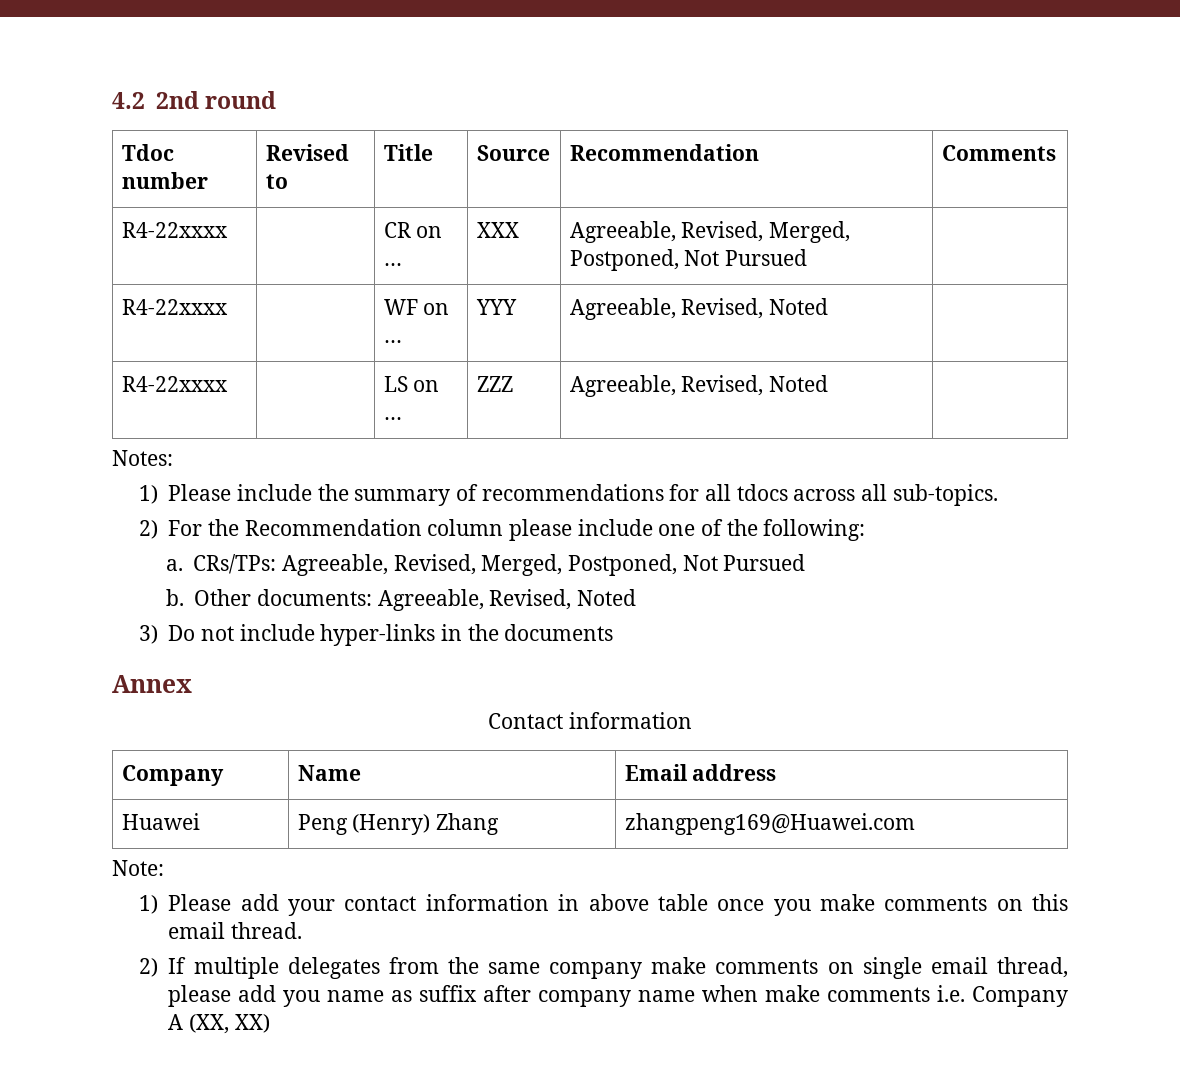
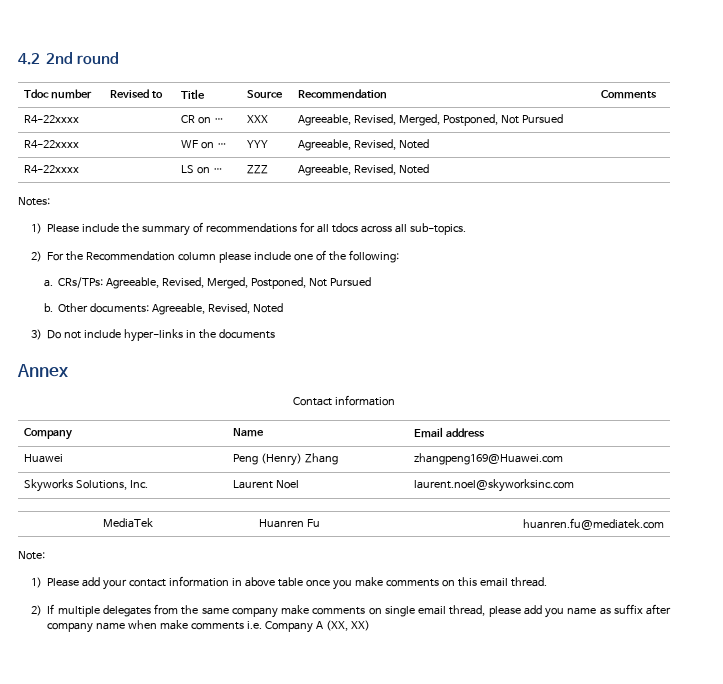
+ Skyworks Solutions, Inc. | Laurent Noel | laurent.noel@skyworksinc.com
+ MediaTek | Huanren Fu | huanren.fu@mediatek.com

